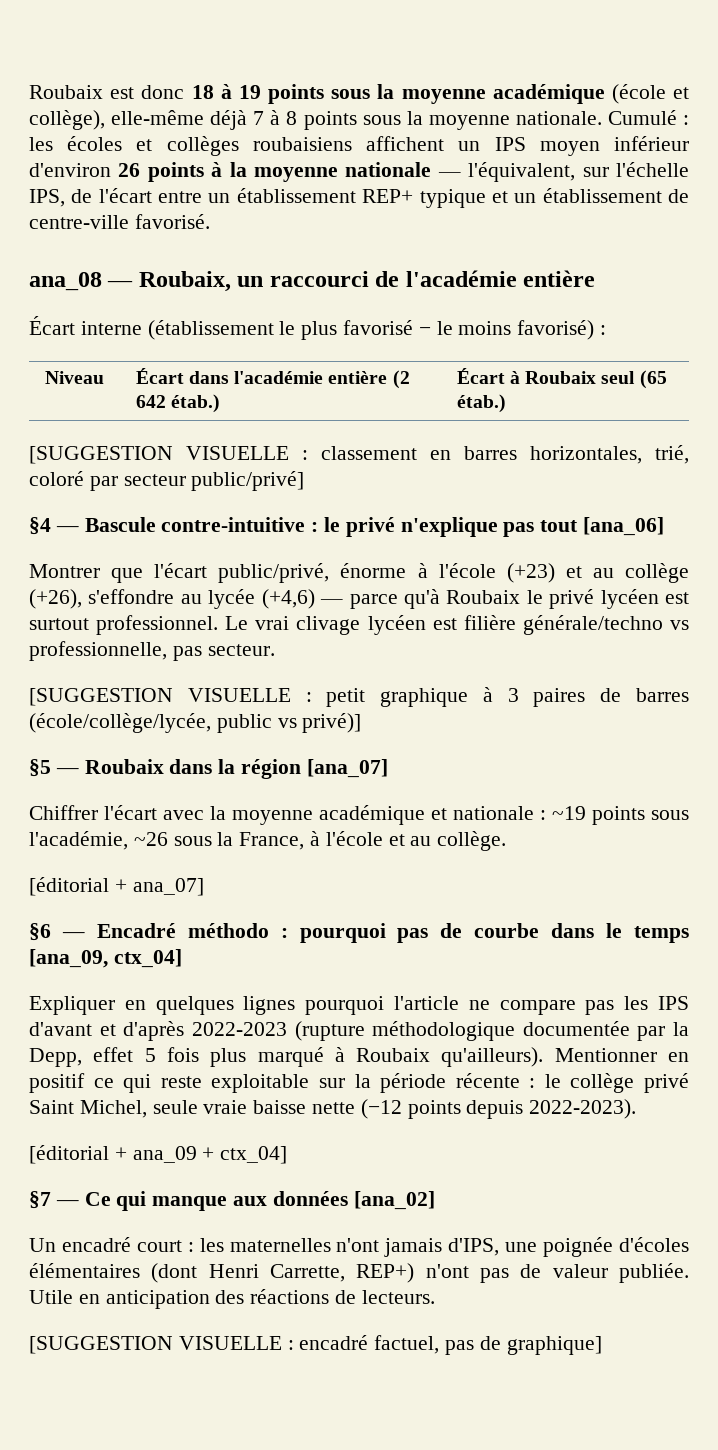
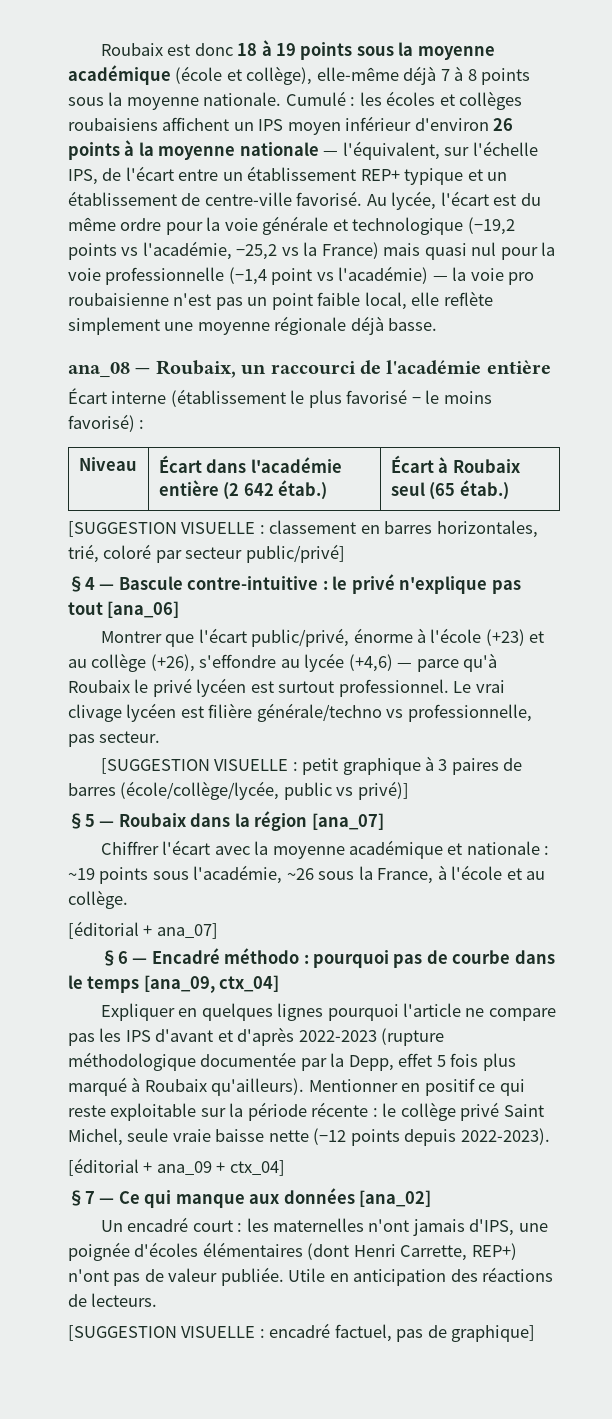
+ Au lycée, l'écart est du même ordre pour la voie générale et technologique (−19,2 points vs l'académie, −25,2 vs la France) mais quasi nul pour la voie professionnelle (−1,4 point vs l'académie) — la voie pro roubaisienne n'est pas un point faible local, elle reflète simplement une moyenne régionale déjà basse.

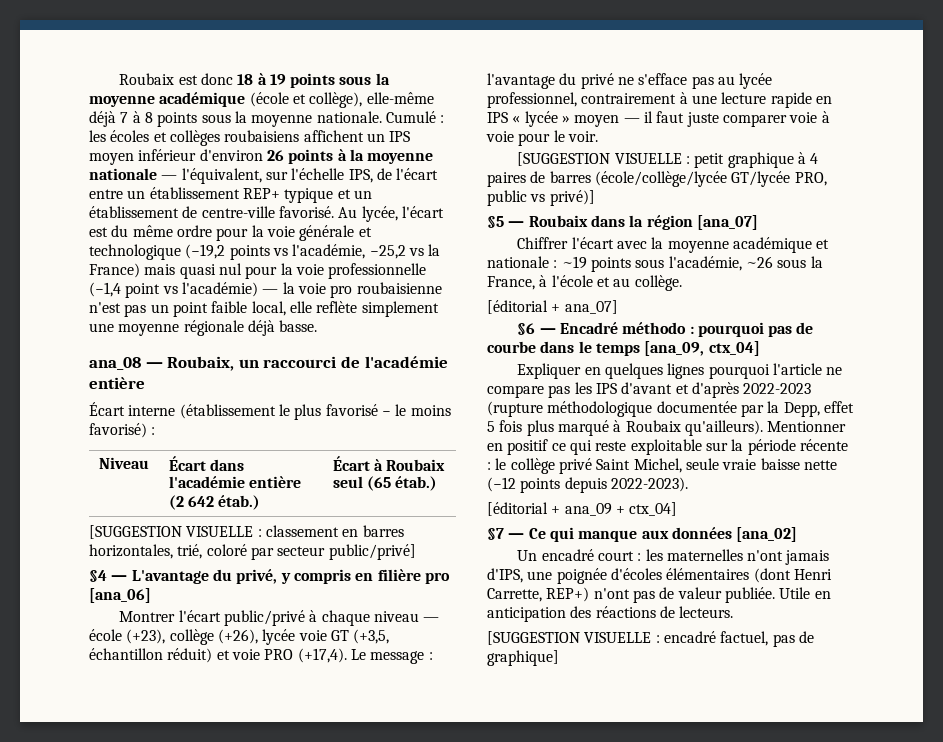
- §4 — Bascule contre-intuitive : le privé n'explique pas tout [ana_06]
- Montrer que l'écart public/privé, énorme à l'école (+23) et au collège (+26), s'effondre au lycée (+4,6) — parce qu'à Roubaix le privé lycéen est surtout professionnel. Le vrai clivage lycéen est filière générale/techno vs professionnelle, pas secteur.
+ §4 — L'avantage du privé, y compris en filière pro [ana_06]
+ Montrer l'écart public/privé à chaque niveau — école (+23), collège (+26), lycée voie GT (+3,5, échantillon réduit) et voie PRO (+17,4). Le message : l'avantage du privé ne s'efface pas au lycée professionnel, contrairement à une lecture rapide en IPS « lycée » moyen — il faut juste comparer voie à voie pour le voir.
- [SUGGESTION VISUELLE : petit graphique à 3 paires de barres (école/collège/lycée, public vs privé)]
+ [SUGGESTION VISUELLE : petit graphique à 4 paires de barres (école/collège/lycée GT/lycée PRO, public vs privé)]

